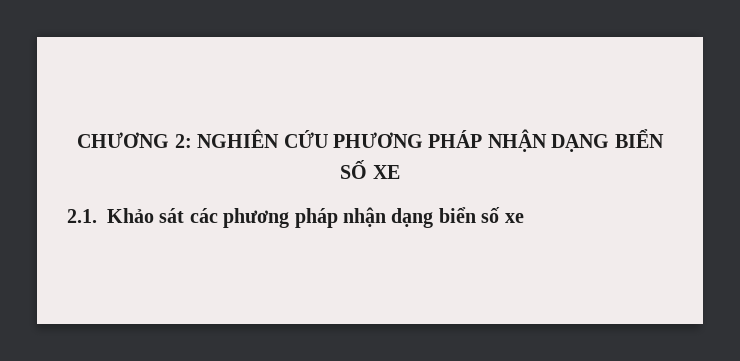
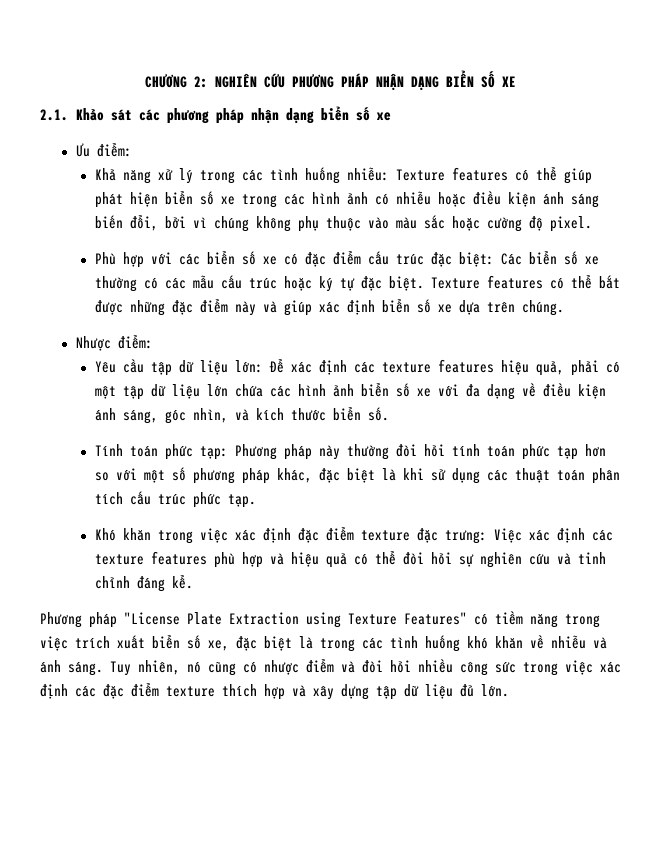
+ Ưu điểm:
+ Khả năng xử lý trong các tình huống nhiễu: Texture features có thể giúp phát hiện biển số xe trong các hình ảnh có nhiễu hoặc điều kiện ánh sáng biến đổi, bởi vì chúng không phụ thuộc vào màu sắc hoặc cường độ pixel.
+ Phù hợp với các biển số xe có đặc điểm cấu trúc đặc biệt: Các biển số xe thường có các mẫu cấu trúc hoặc ký tự đặc biệt. Texture features có thể bắt được những đặc điểm này và giúp xác định biển số xe dựa trên chúng.
+ Nhược điểm:
+ Yêu cầu tập dữ liệu lớn: Để xác định các texture features hiệu quả, phải có một tập dữ liệu lớn chứa các hình ảnh biển số xe với đa dạng về điều kiện ánh sáng, góc nhìn, và kích thước biển số.
+ Tính toán phức tạp: Phương pháp này thường đòi hỏi tính toán phức tạp hơn so với một số phương pháp khác, đặc biệt là khi sử dụng các thuật toán phân tích cấu trúc phức tạp.
+ Khó khăn trong việc xác định đặc điểm texture đặc trưng: Việc xác định các texture features phù hợp và hiệu quả có thể đòi hỏi sự nghiên cứu và tinh chỉnh đáng kể.
+ Phương pháp "License Plate Extraction using Texture Features" có tiềm năng trong việc trích xuất biển số xe, đặc biệt là trong các tình huống khó khăn về nhiễu và ánh sáng. Tuy nhiên, nó cũng có nhược điểm và đòi hỏi nhiều công sức trong việc xác định các đặc điểm texture thích hợp và xây dựng tập dữ liệu đủ lớn.

